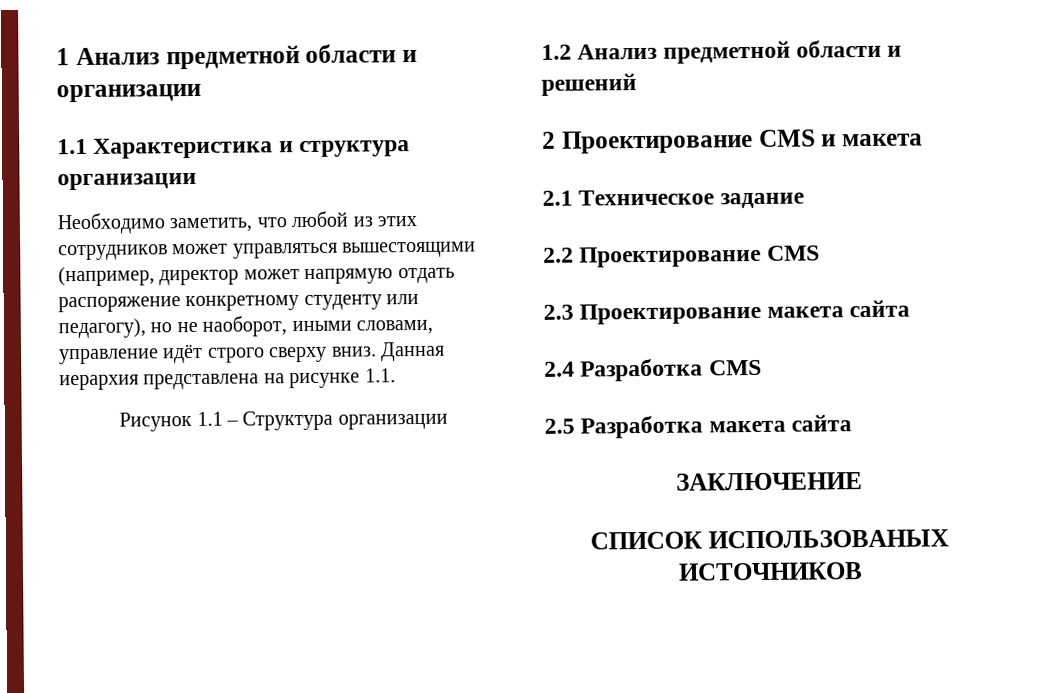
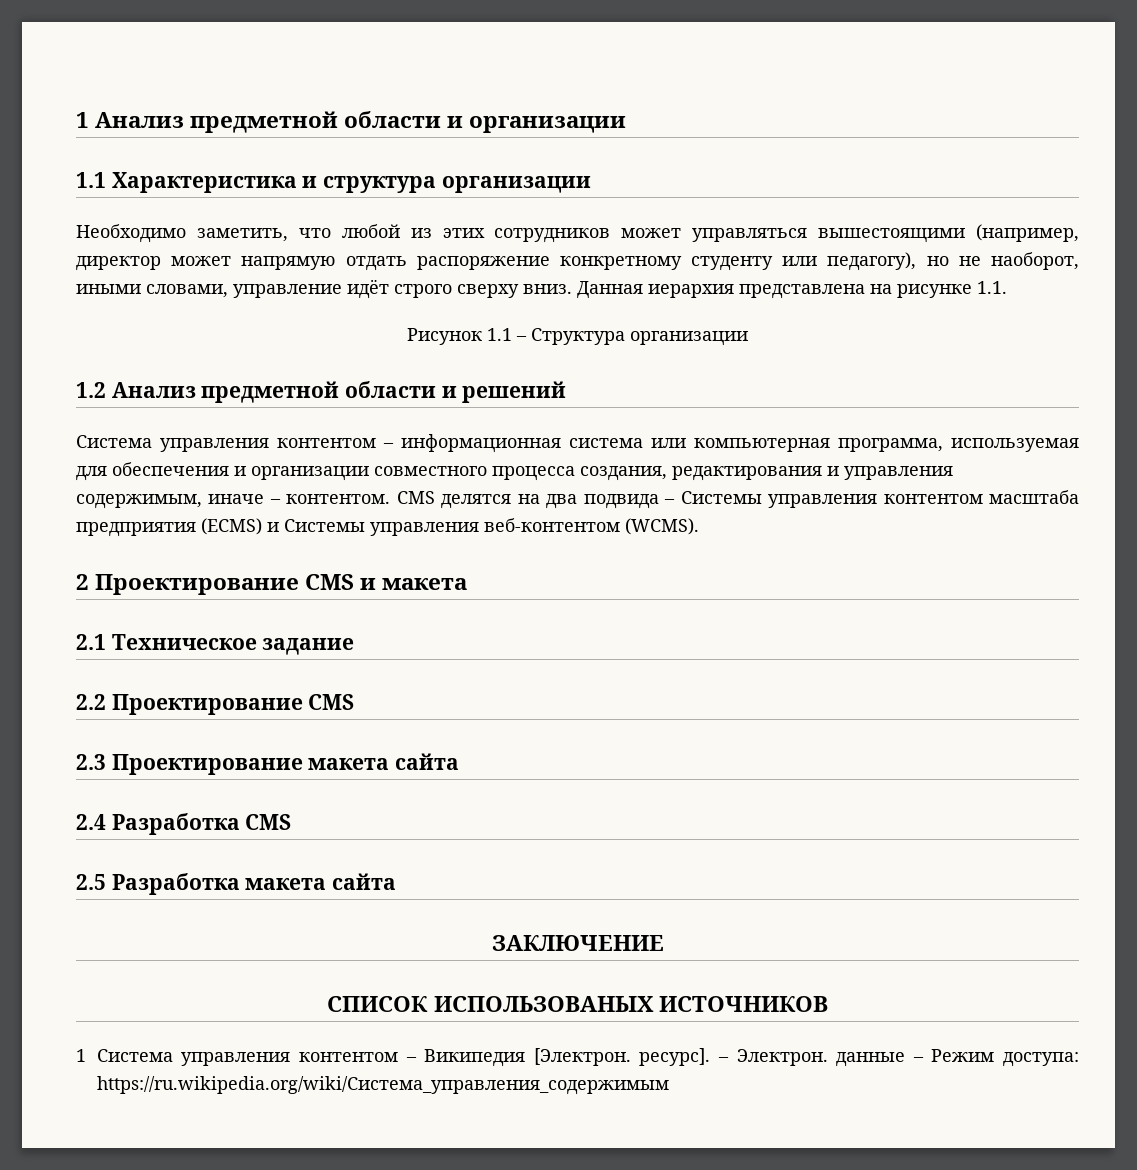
+ Система управления контентом – информационная система или компьютерная программа, используемая для обеспечения и организации совместного процесса создания, редактирования и управления содержимым, иначе – контентом. CMS делятся на два подвида – Системы управления контентом масштаба предприятия (ECMS) и Системы управления веб-контентом (WCMS).
+ 1 Система управления контентом – Википедия [Электрон. ресурс]. – Электрон. данные – Режим доступа: https://ru.wikipedia.org/wiki/Система_управления_содержимым

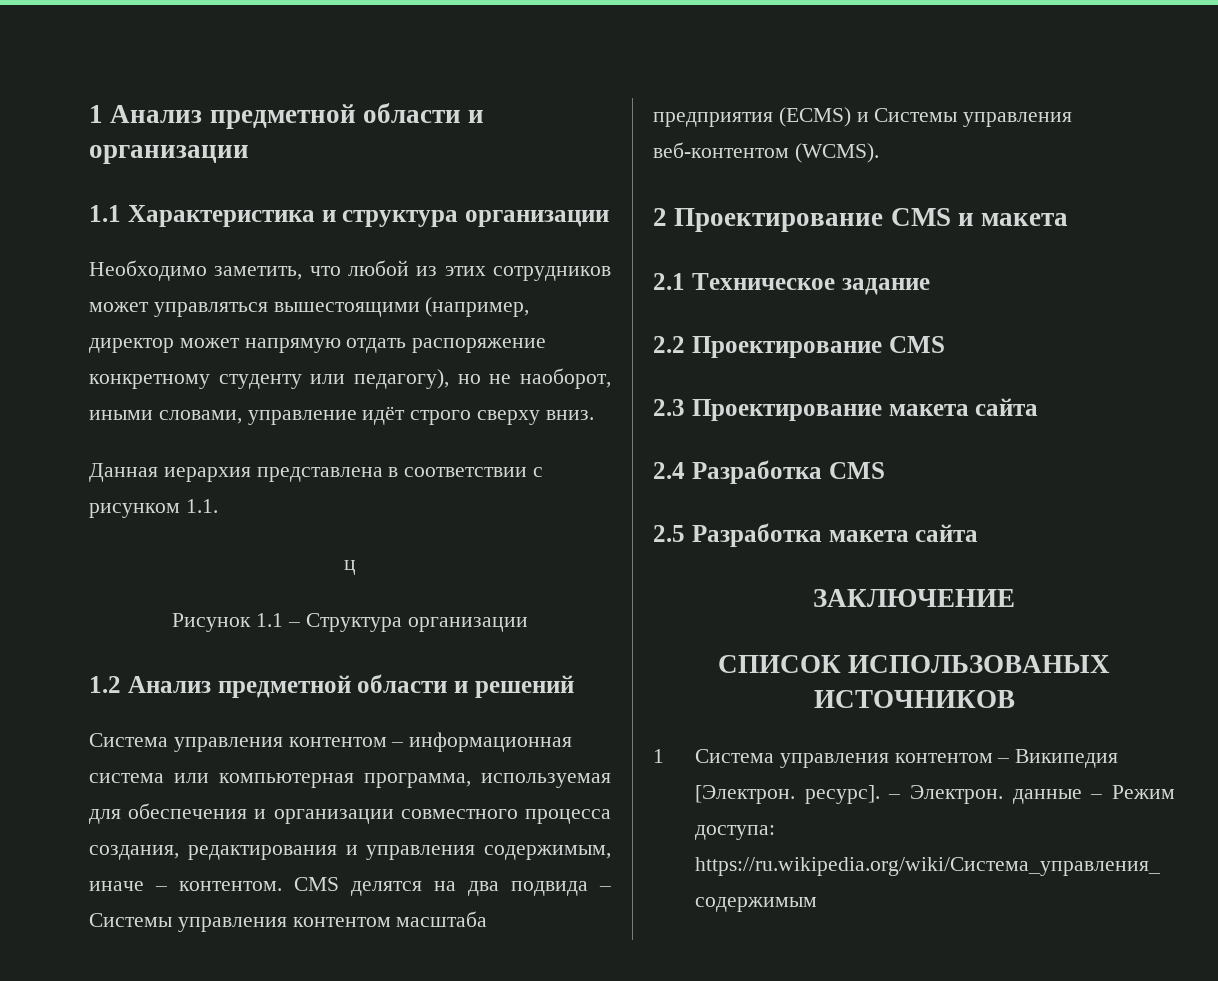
- Необходимо заметить, что любой из этих сотрудников может управляться вышестоящими (например, директор может напрямую отдать распоряжение конкретному студенту или педагогу), но не наоборот, иными словами, управление идёт строго сверху вниз. Данная иерархия представлена на рисунке 1.1.
+ Необходимо заметить, что любой из этих сотрудников может управляться вышестоящими (например, директор может напрямую отдать распоряжение конкретному студенту или педагогу), но не наоборот, иными словами, управление идёт строго сверху вниз.
+ Данная иерархия представлена в соответствии с рисунком 1.1.
+ ц

